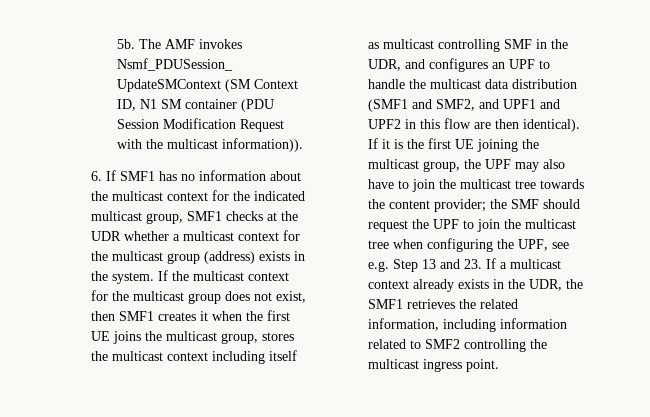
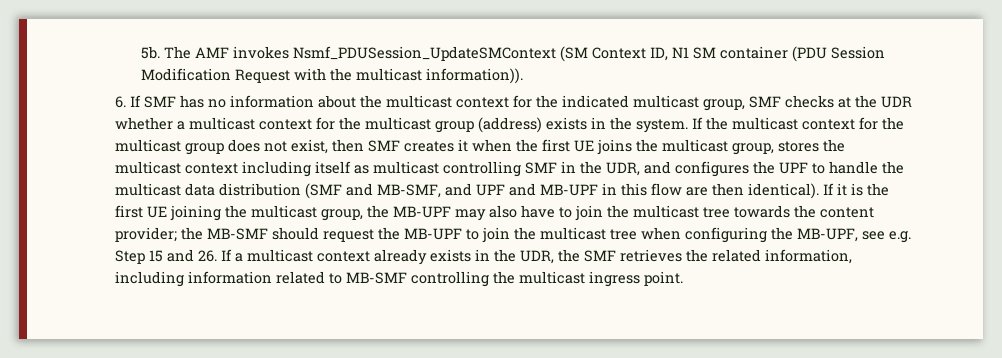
- 6. If SMF1 has no information about the multicast context for the indicated multicast group, SMF1 checks at the UDR whether a multicast context for the multicast group (address) exists in the system.
+ 6. If SMF has no information about the multicast context for the indicated multicast group, SMF checks at the UDR whether a multicast context for the multicast group (address) exists in the system.
- If the multicast context for the multicast group does not exist, then SMF1 creates it when the first UE joins the multicast group, stores the multicast context including itself as multicast controlling SMF in the UDR, and configures an UPF to handle the multicast data distribution (SMF1 and SMF2, and UPF1 and UPF2 in this flow are then identical).
+ If the multicast context for the multicast group does not exist, then SMF creates it when the first UE joins the multicast group, stores the multicast context including itself as multicast controlling SMF in the UDR, and configures the UPF to handle the multicast data distribution (SMF and MB-SMF, and UPF and MB-UPF in this flow are then identical).
- If it is the first UE joining the multicast group, the UPF may also have to join the multicast tree towards the content provider;
+ If it is the first UE joining the multicast group, the MB-UPF may also have to join the multicast tree towards the content provider;
- the SMF should request the UPF to join the multicast tree when configuring the UPF, see e.g. Step 13 and 23. If a multicast context already exists in the UDR, the SMF1 retrieves the related information, including information related to SMF2 controlling the multicast ingress point.
+ the MB-SMF should request the MB-UPF to join the multicast tree when configuring the MB-UPF, see e.g. Step 15 and 26. If a multicast context already exists in the UDR, the SMF retrieves the related information, including information related to MB-SMF controlling the multicast ingress point.

